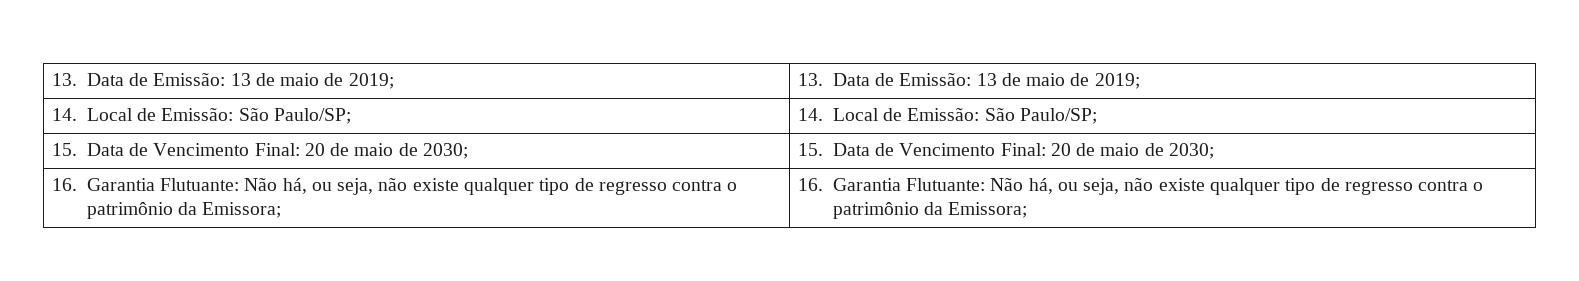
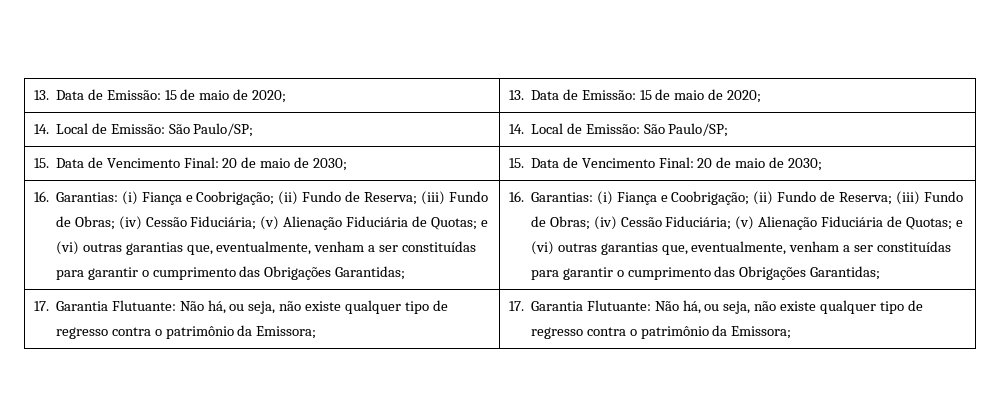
- 13. Data de Emissão: 13 de maio de 2019; | 13. Data de Emissão: 13 de maio de 2019;
+ 13. Data de Emissão: 15 de maio de 2020; | 13. Data de Emissão: 15 de maio de 2020;
- 16. Garantia Flutuante: Não há, ou seja, não existe qualquer tipo de regresso contra o patrimônio da Emissora; | 16. Garantia Flutuante: Não há, ou seja, não existe qualquer tipo de regresso contra o patrimônio da Emissora;
+ 16. Garantias: (i) Fiança e Coobrigação; (ii) Fundo de Reserva; (iii) Fundo de Obras; (iv) Cessão Fiduciária; (v) Alienação Fiduciária de Quotas; e (vi) outras garantias que, eventualmente, venham a ser constituídas para garantir o cumprimento das Obrigações Garantidas; | 16. Garantias: (i) Fiança e Coobrigação; (ii) Fundo de Reserva; (iii) Fundo de Obras; (iv) Cessão Fiduciária; (v) Alienação Fiduciária de Quotas; e (vi) outras garantias que, eventualmente, venham a ser constituídas para garantir o cumprimento das Obrigações Garantidas;
+ 17. Garantia Flutuante: Não há, ou seja, não existe qualquer tipo de regresso contra o patrimônio da Emissora; | 17. Garantia Flutuante: Não há, ou seja, não existe qualquer tipo de regresso contra o patrimônio da Emissora;

